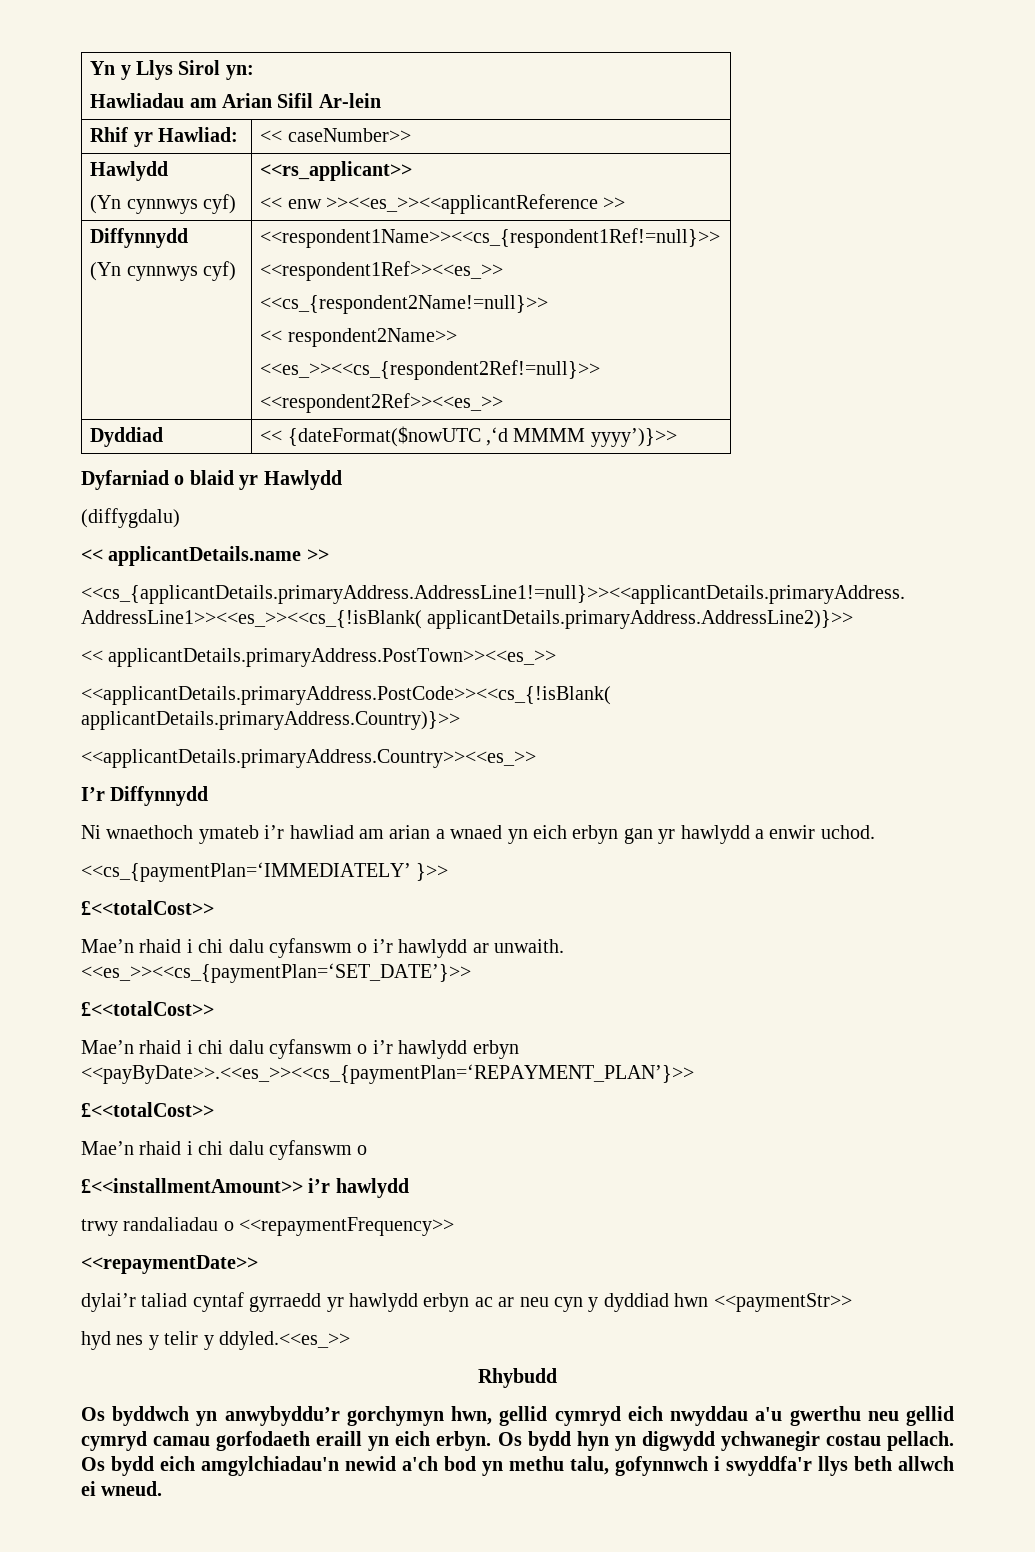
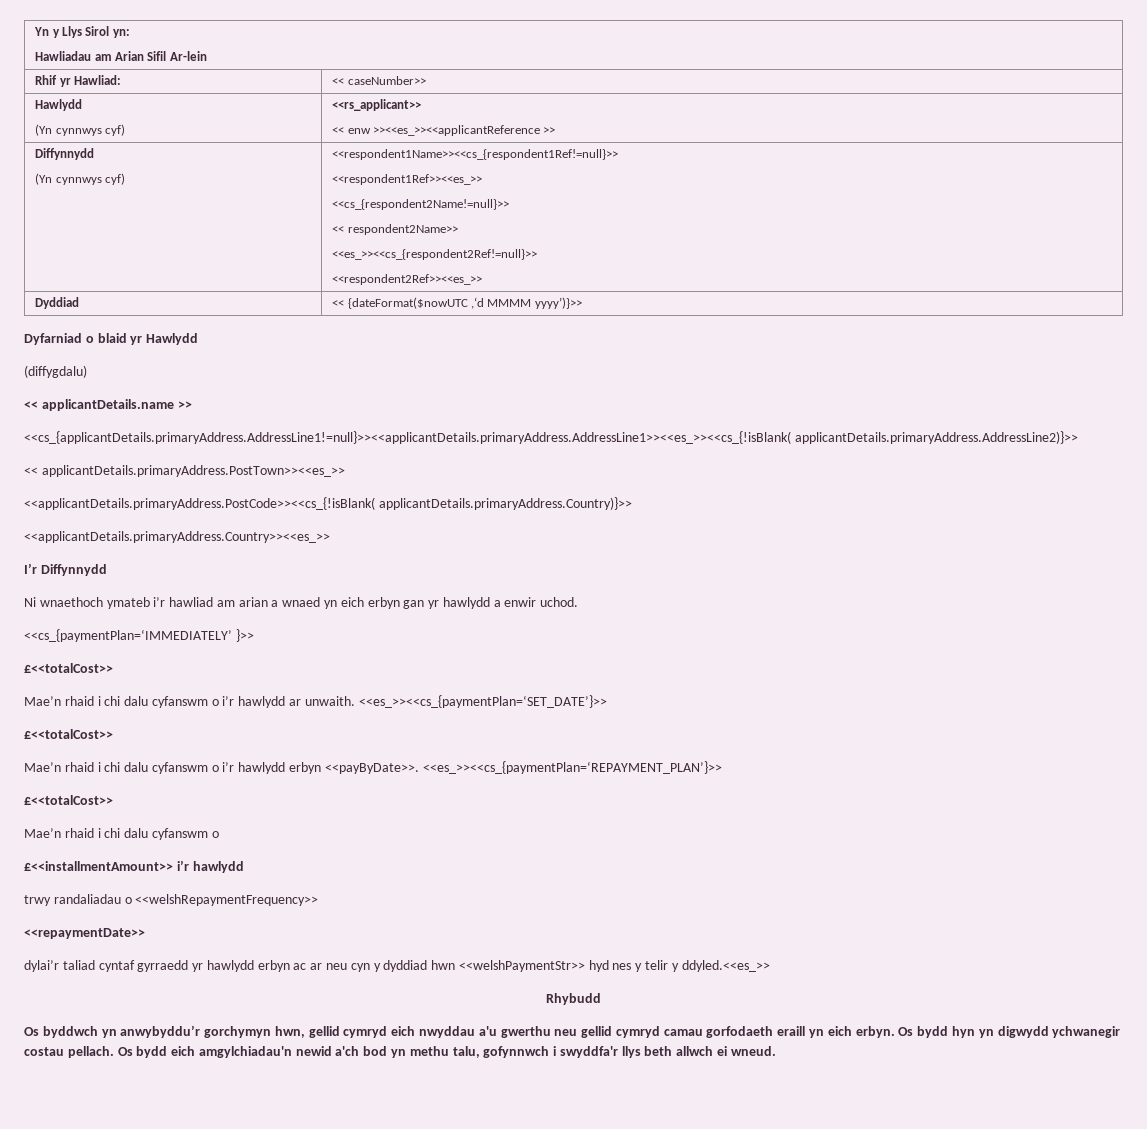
- Mae’n rhaid i chi dalu cyfanswm o i’r hawlydd erbyn <<payByDate>>.<<es_>><<cs_{paymentPlan=‘REPAYMENT_PLAN’}>>
+ Mae’n rhaid i chi dalu cyfanswm o i’r hawlydd erbyn <<payByDate>>. <<es_>><<cs_{paymentPlan=‘REPAYMENT_PLAN’}>>
- trwy randaliadau o <<repaymentFrequency>>
+ trwy randaliadau o <<welshRepaymentFrequency>>
- dylai’r taliad cyntaf gyrraedd yr hawlydd erbyn ac ar neu cyn y dyddiad hwn <<paymentStr>>
- hyd nes y telir y ddyled.<<es_>>
+ dylai’r taliad cyntaf gyrraedd yr hawlydd erbyn ac ar neu cyn y dyddiad hwn <<welshPaymentStr>> hyd nes y telir y ddyled.<<es_>>

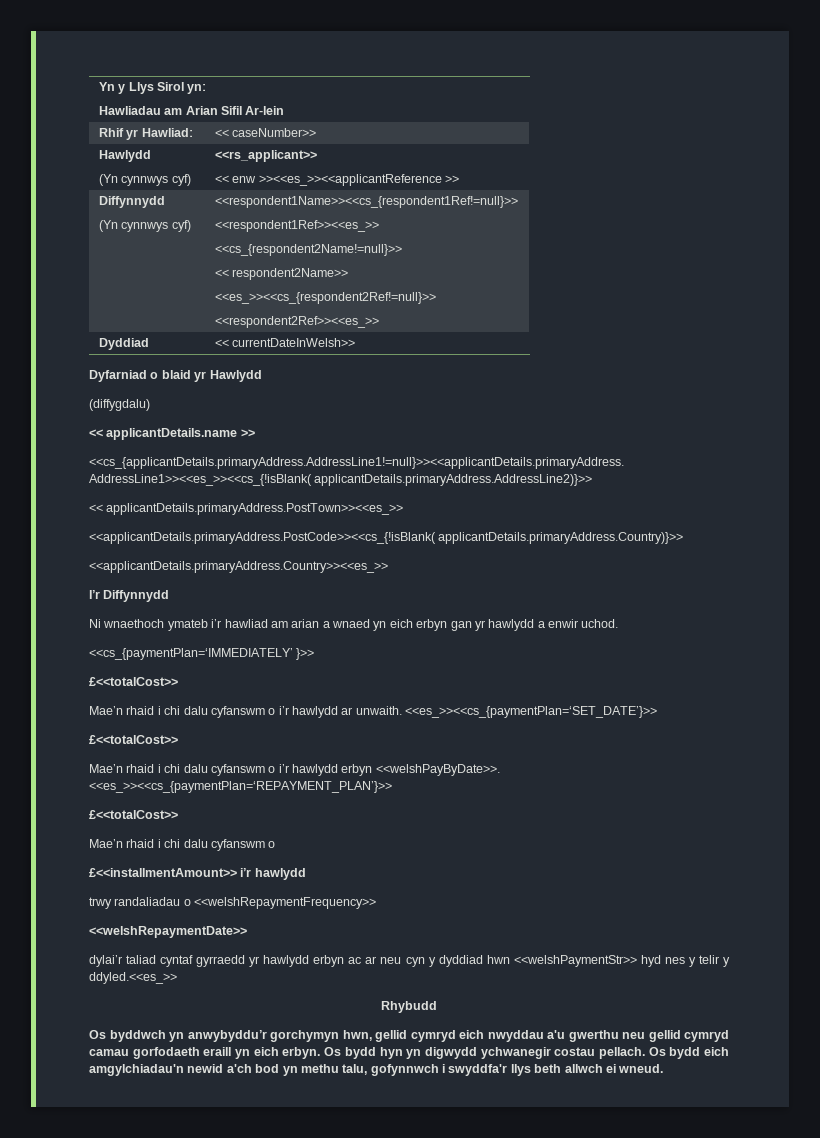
- Dyddiad | << {dateFormat($nowUTC ,‘d MMMM yyyy’)}>>
+ Dyddiad | << currentDateInWelsh>>
- Mae’n rhaid i chi dalu cyfanswm o i’r hawlydd erbyn <<payByDate>>.
+ Mae’n rhaid i chi dalu cyfanswm o i’r hawlydd erbyn <<welshPayByDate>>.
- <<repaymentDate>>
+ <<welshRepaymentDate>>

